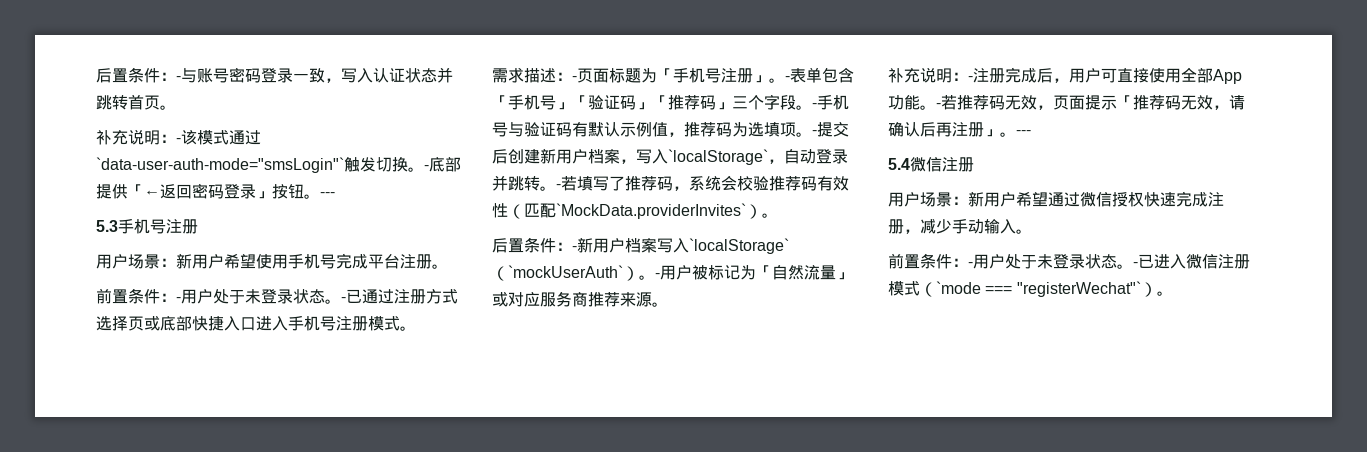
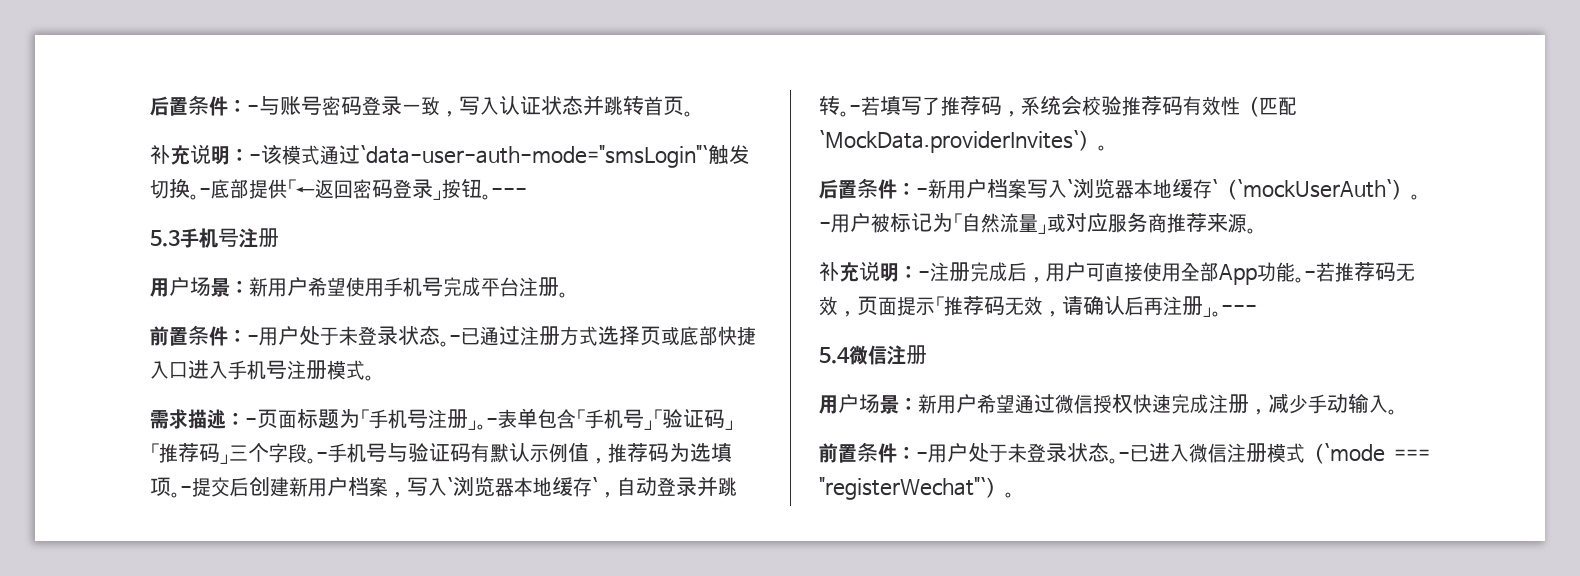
- -提交后创建新用户档案，写入`localStorage`，自动登录并跳转。
+ -提交后创建新用户档案，写入`浏览器本地缓存`，自动登录并跳转。
- 后置条件：-新用户档案写入`localStorage`（`mockUserAuth`）。
+ 后置条件：-新用户档案写入`浏览器本地缓存`（`mockUserAuth`）。

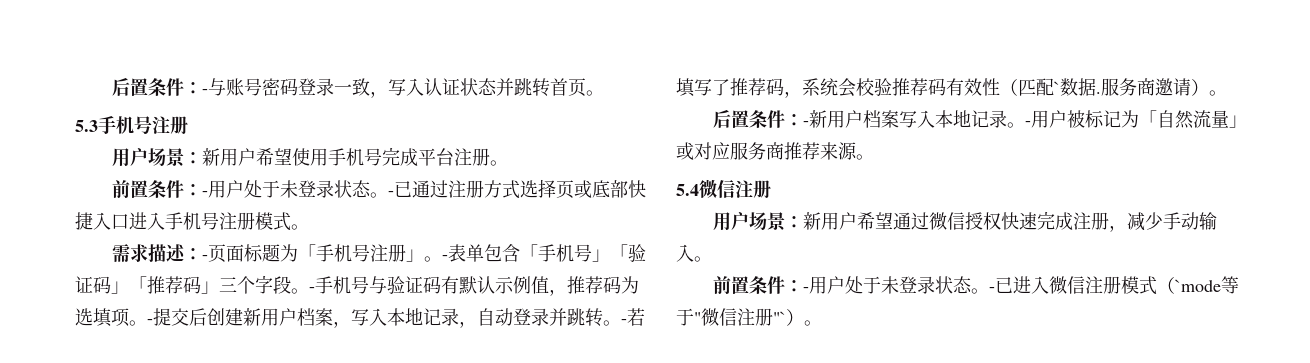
- 补充说明：-该模式通过`data-user-auth-mode="smsLogin"`触发切换。-底部提供「←返回密码登录」按钮。---
- -提交后创建新用户档案，写入`浏览器本地缓存`，自动登录并跳转。
+ -提交后创建新用户档案，写入本地记录，自动登录并跳转。
- -若填写了推荐码，系统会校验推荐码有效性（匹配`MockData.providerInvites`）。
+ -若填写了推荐码，系统会校验推荐码有效性（匹配`数据.服务商邀请）。
- 后置条件：-新用户档案写入`浏览器本地缓存`（`mockUserAuth`）。
+ 后置条件：-新用户档案写入本地记录。
- 补充说明：-注册完成后，用户可直接使用全部App功能。-若推荐码无效，页面提示「推荐码无效，请确认后再注册」。---
- -已进入微信注册模式（`mode === "registerWechat"`）。
+ -已进入微信注册模式（`mode等于"微信注册"`）。

